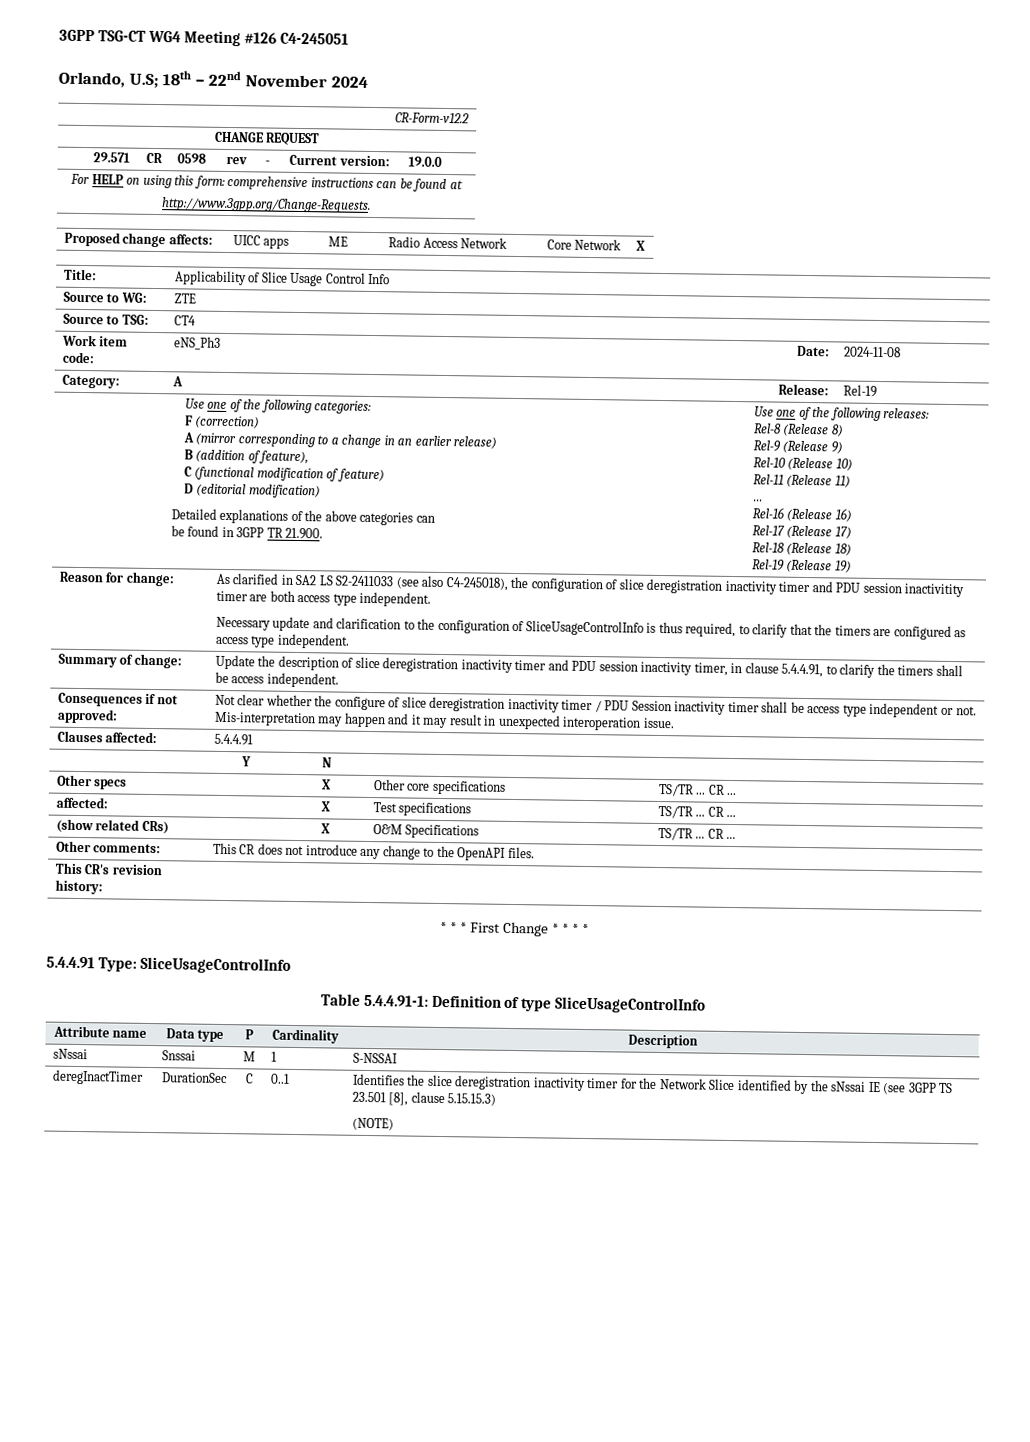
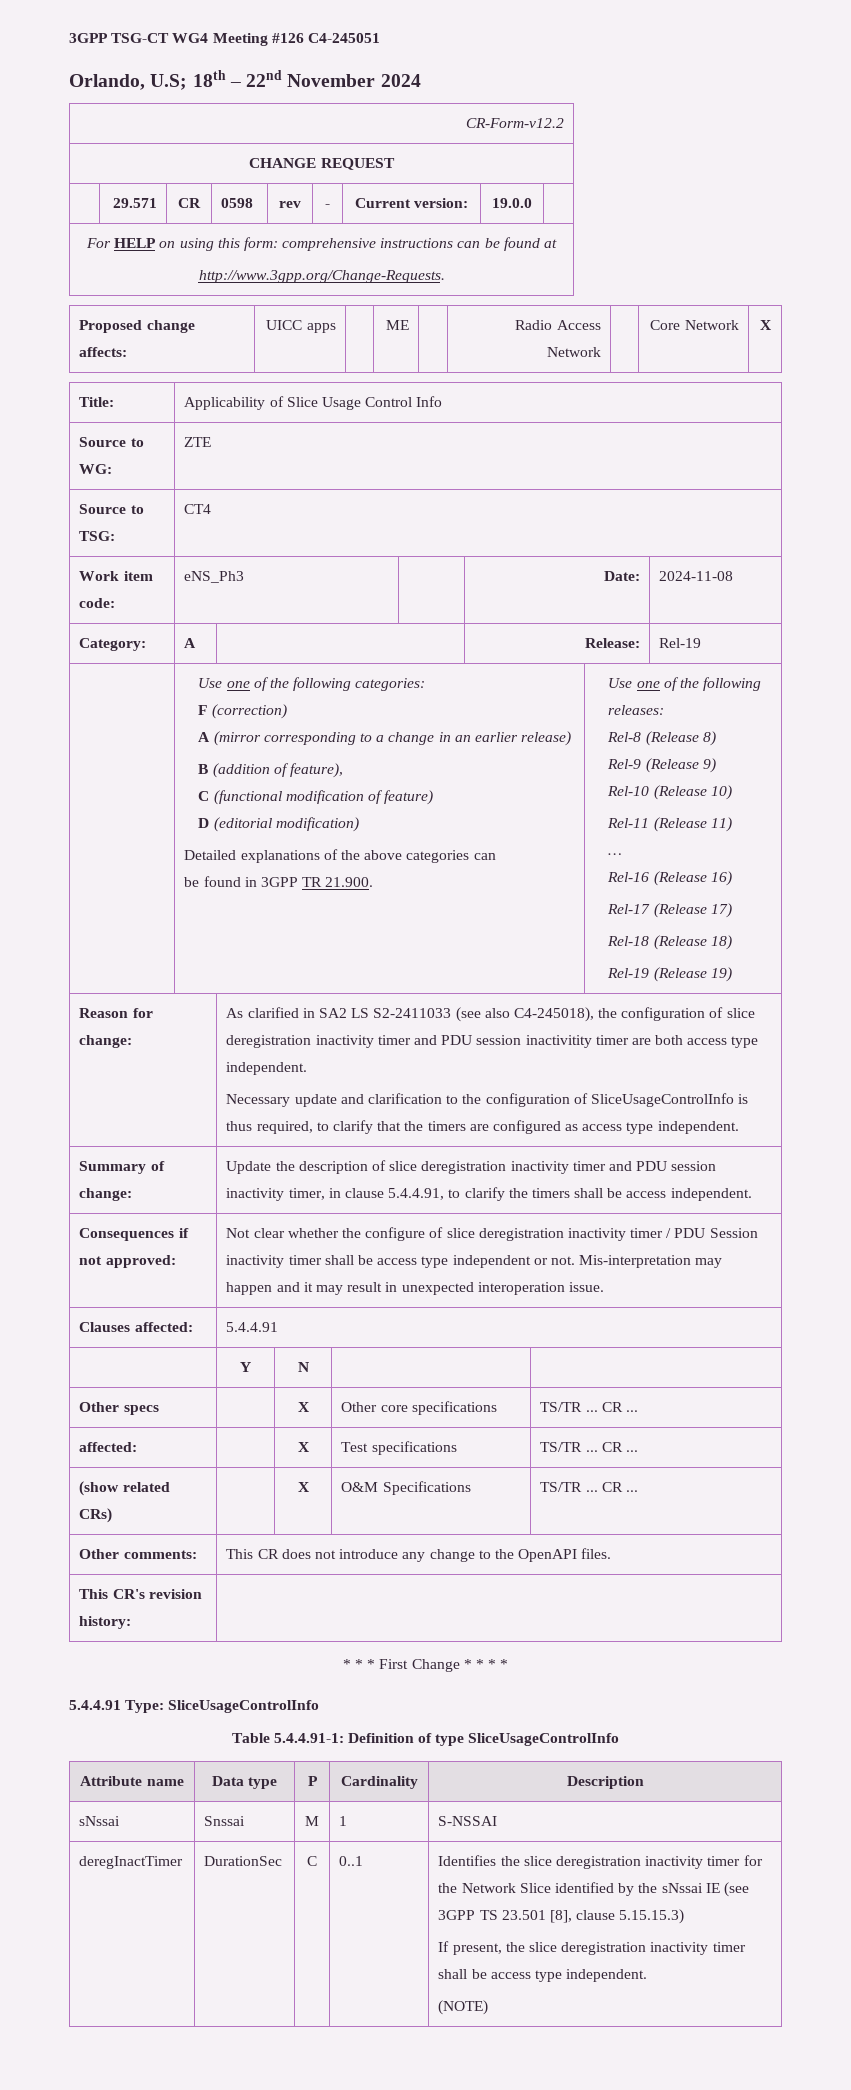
  deregInactTimer | DurationSec | C | 0..1 | Identifies the slice deregistration inactivity timer for the Network Slice identified by the sNssai IE (see 3GPP TS 23.501 [8], clause 5.15.15.3)
+ If present, the slice deregistration inactivity timer shall be access type independent.

